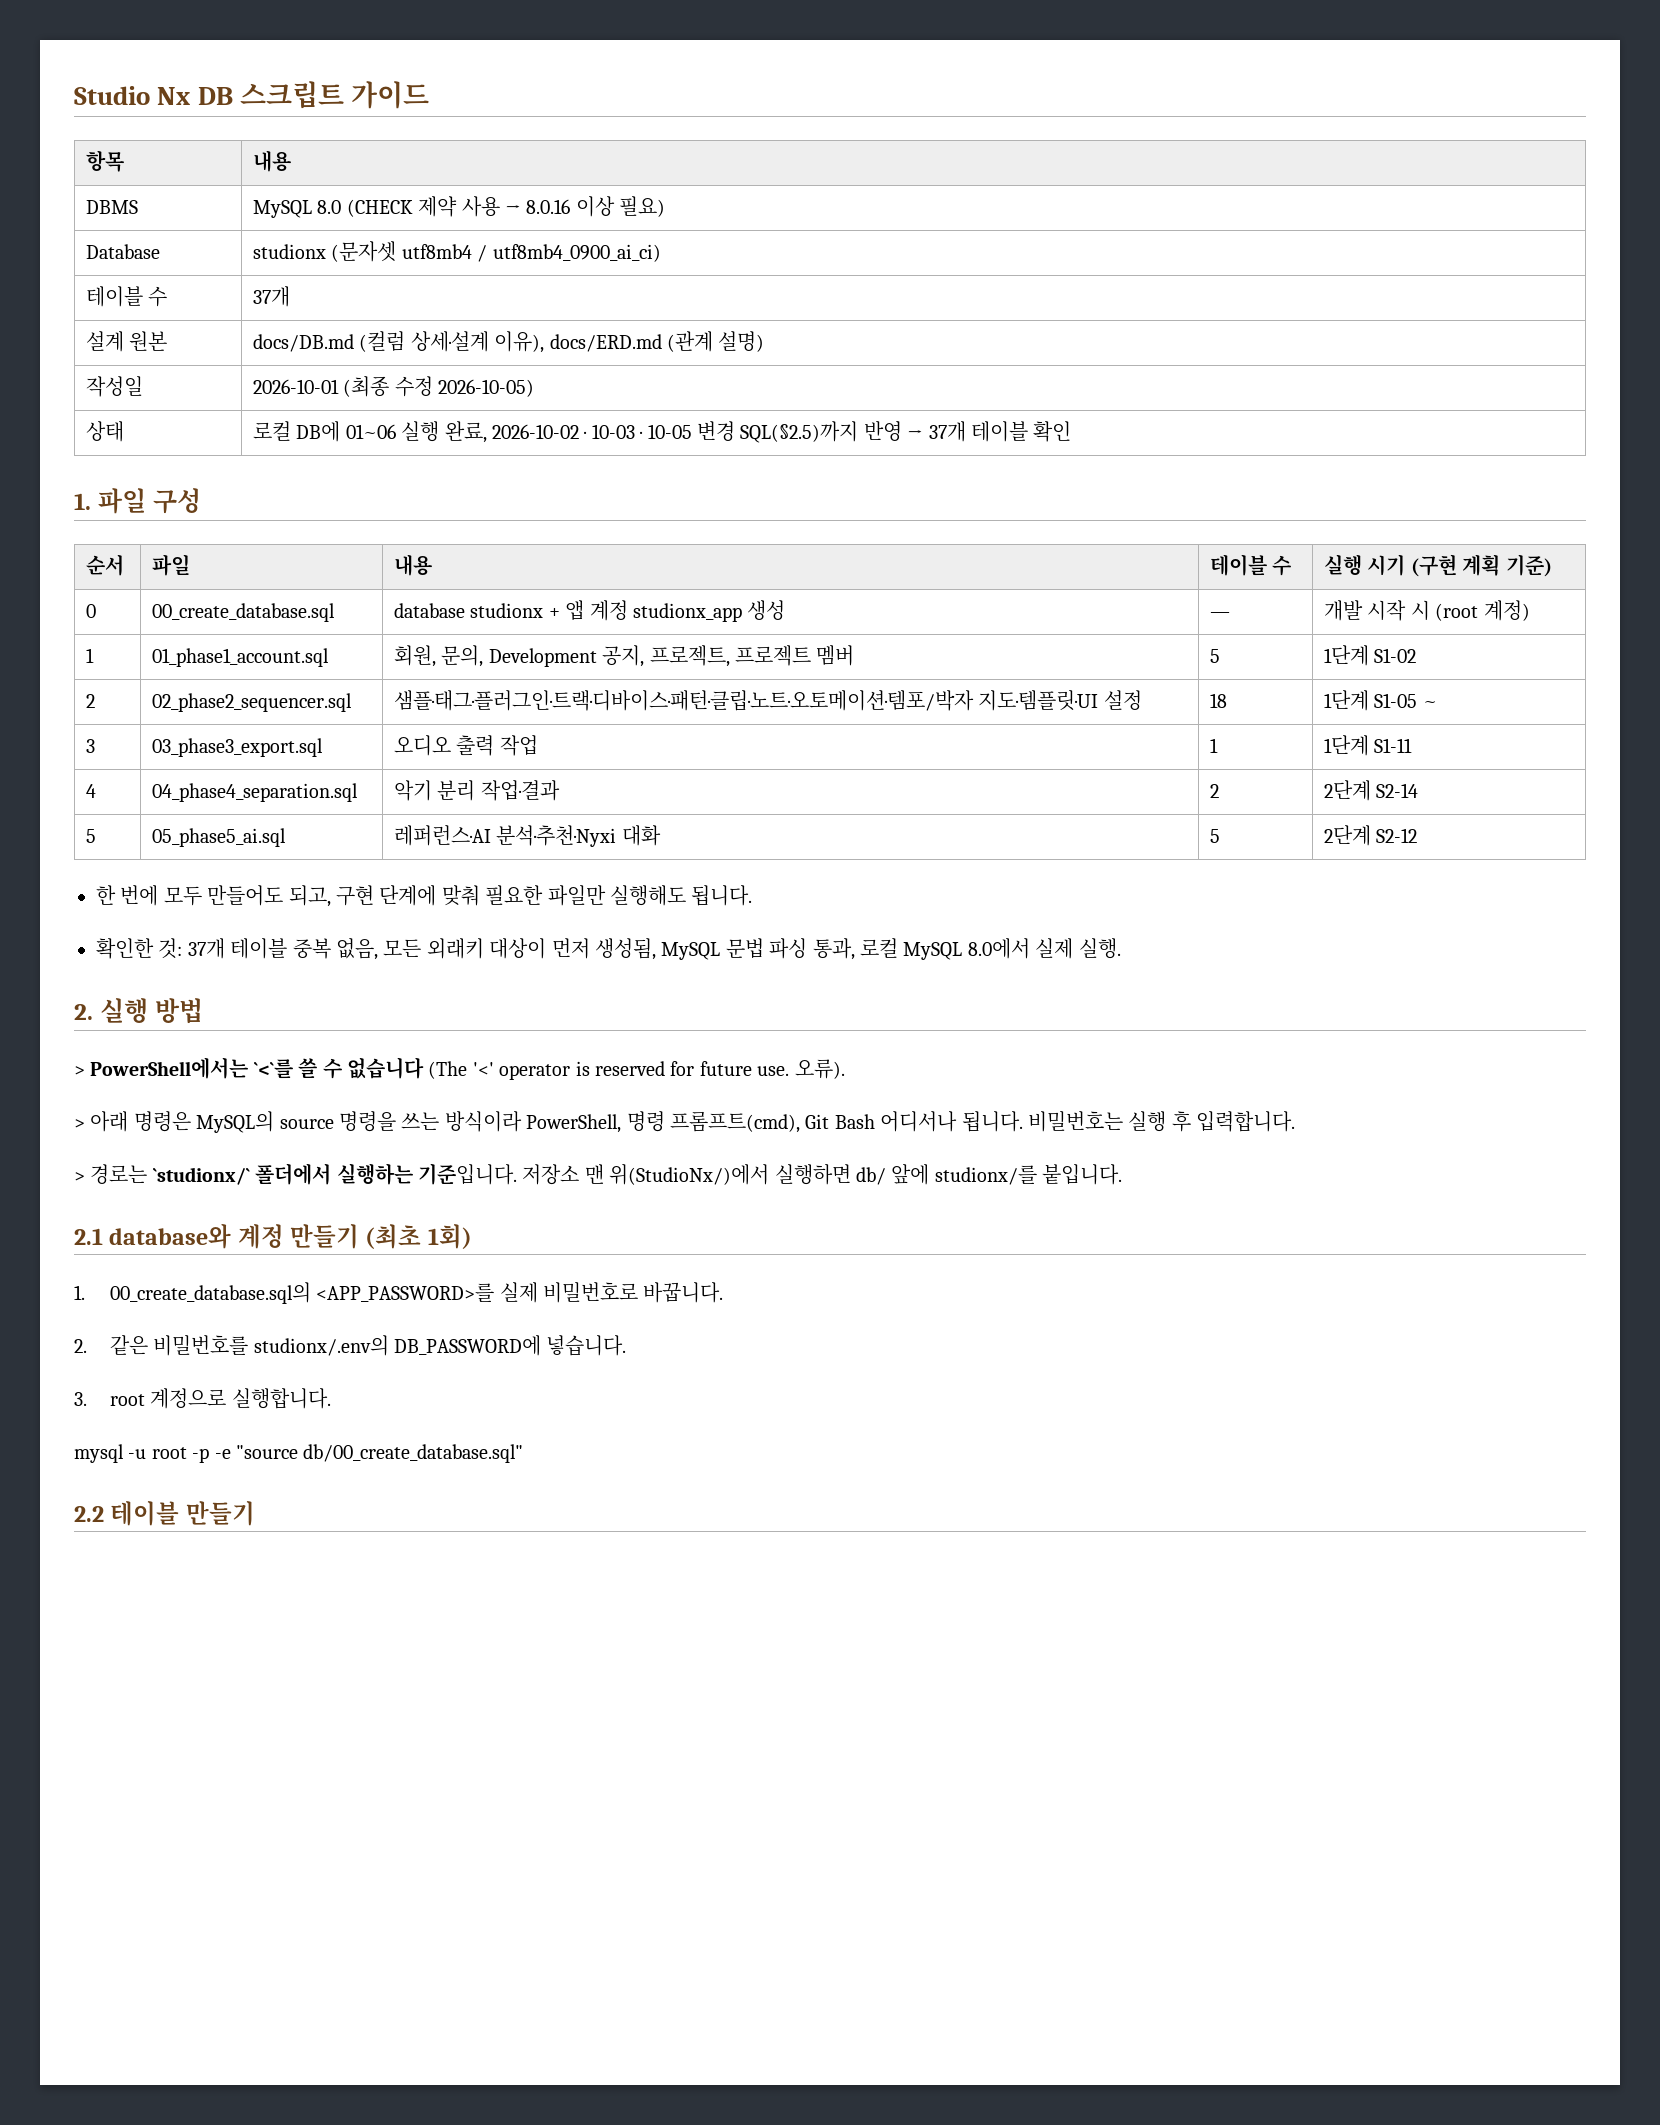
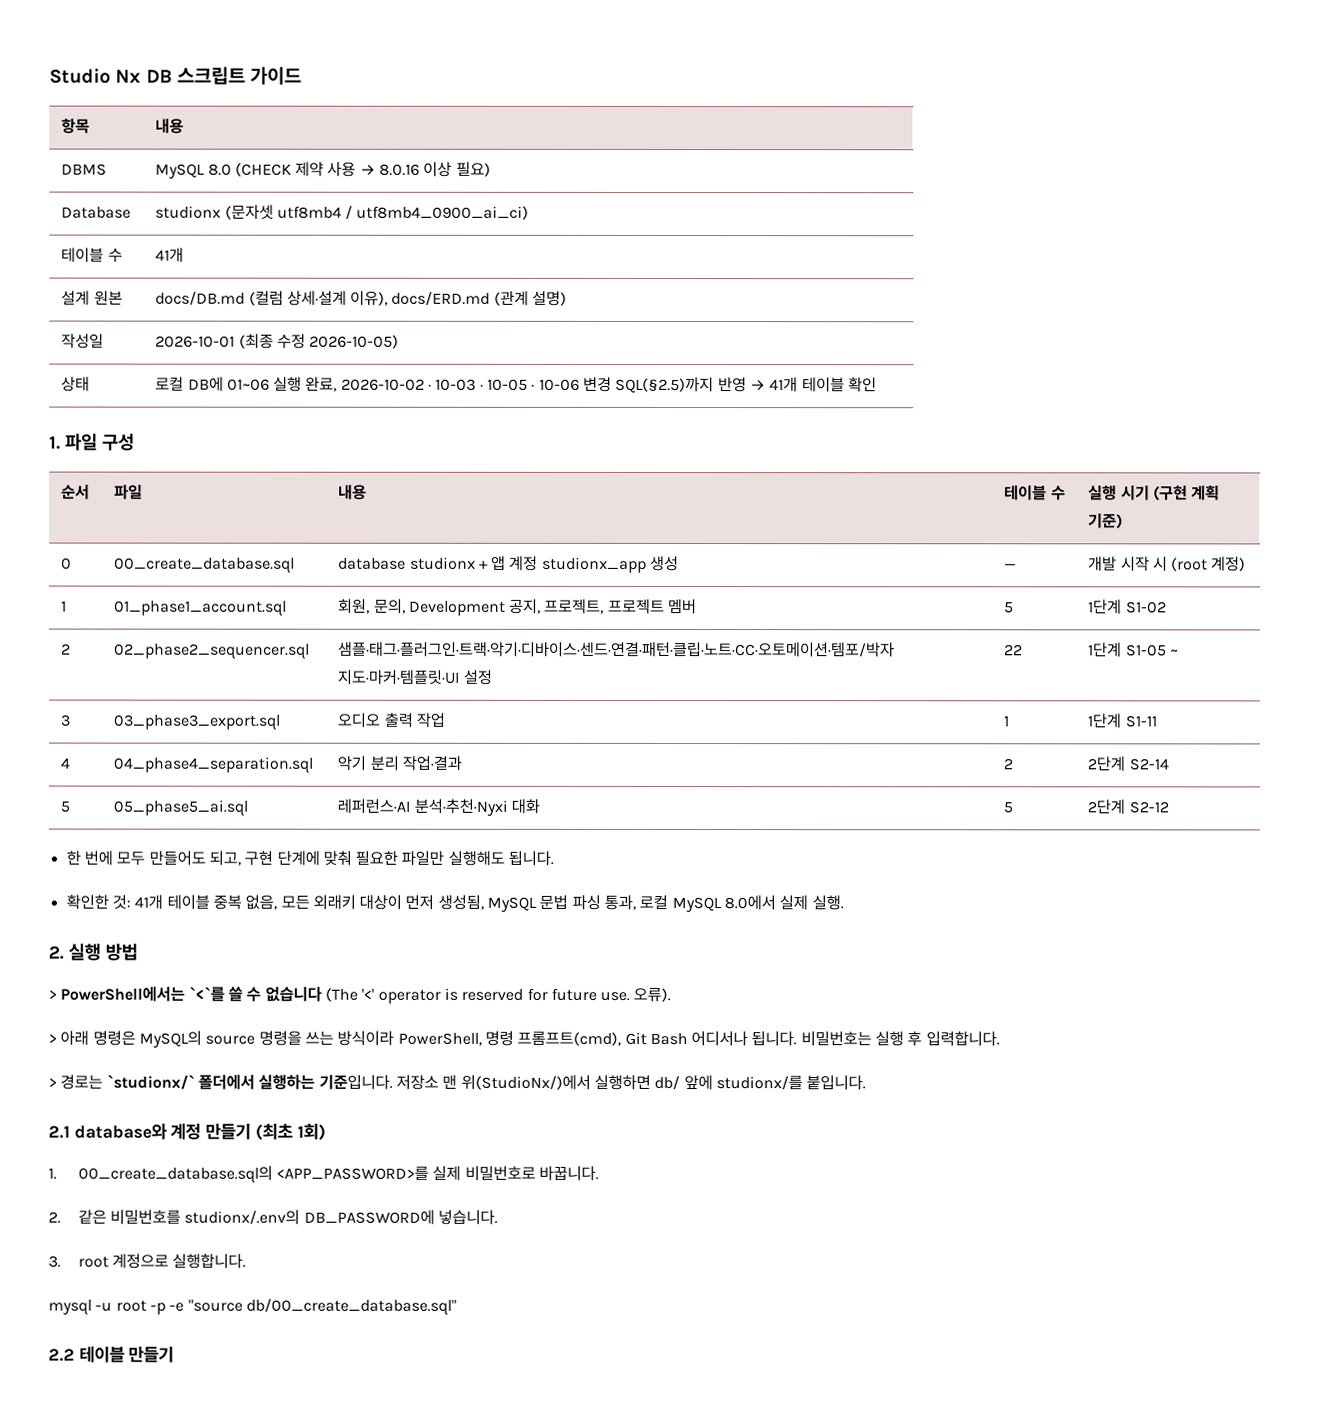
- 테이블 수 | 37개
+ 테이블 수 | 41개
- 상태 | 로컬 DB에 01~06 실행 완료, 2026-10-02 · 10-03 · 10-05 변경 SQL(§2.5)까지 반영 → 37개 테이블 확인
+ 상태 | 로컬 DB에 01~06 실행 완료, 2026-10-02 · 10-03 · 10-05 · 10-06 변경 SQL(§2.5)까지 반영 → 41개 테이블 확인
- 2 | 02_phase2_sequencer.sql | 샘플·태그·플러그인·트랙·디바이스·패턴·클립·노트·오토메이션·템포/박자 지도·템플릿·UI 설정 | 18 | 1단계 S1-05 ~
+ 2 | 02_phase2_sequencer.sql | 샘플·태그·플러그인·트랙·악기·디바이스·센드·연결·패턴·클립·노트·CC·오토메이션·템포/박자 지도·마커·템플릿·UI 설정 | 22 | 1단계 S1-05 ~
- 확인한 것: 37개 테이블 중복 없음, 모든 외래키 대상이 먼저 생성됨, MySQL 문법 파싱 통과, 로컬 MySQL 8.0에서 실제 실행.
+ 확인한 것: 41개 테이블 중복 없음, 모든 외래키 대상이 먼저 생성됨, MySQL 문법 파싱 통과, 로컬 MySQL 8.0에서 실제 실행.

